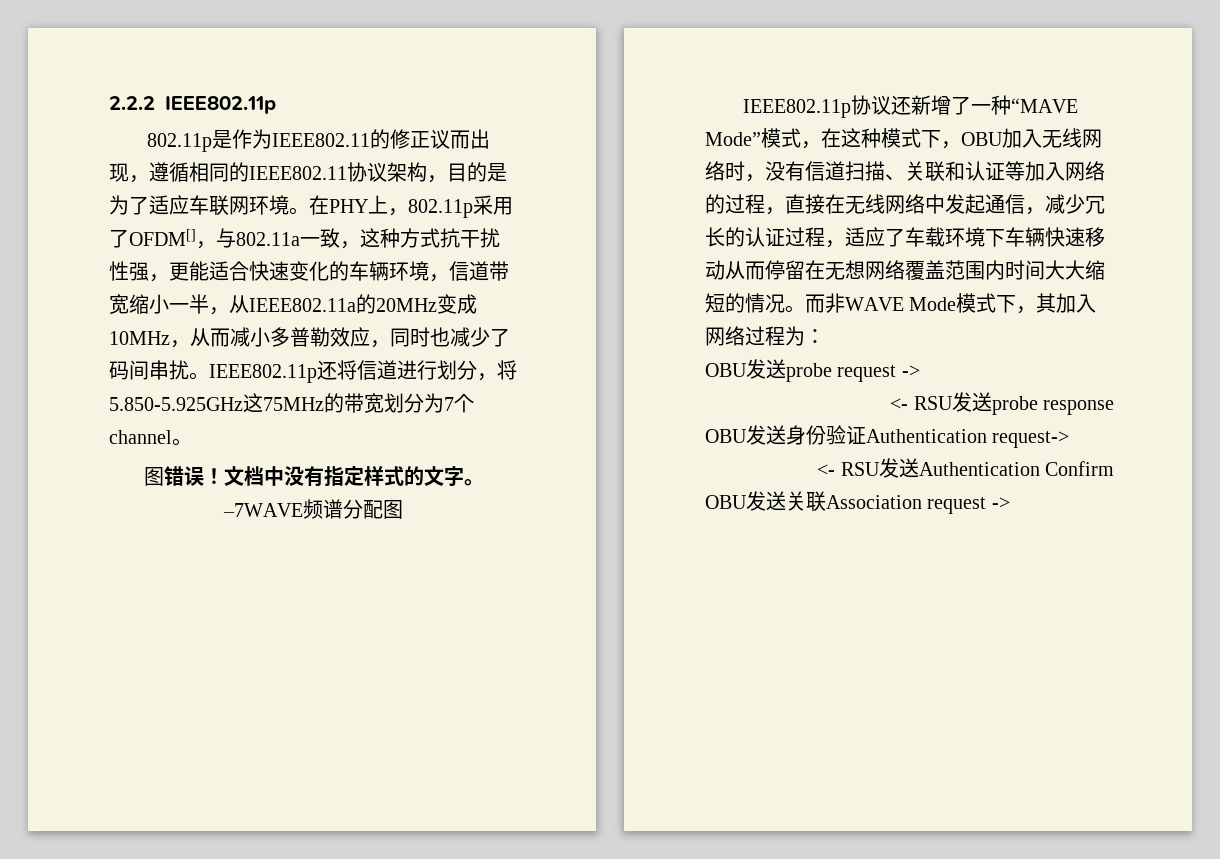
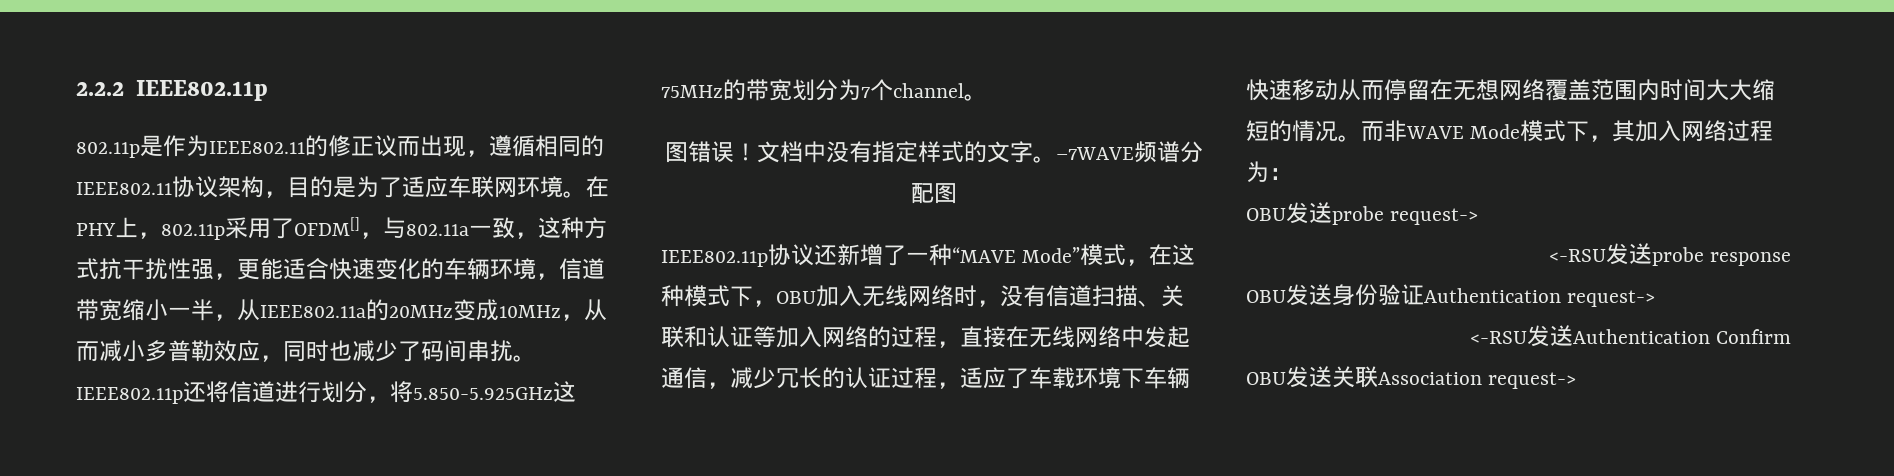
- OBU发送probe request ->
- <- RSU发送probe response
+ OBU发送probe request->
+ <-RSU发送probe response
- <- RSU发送Authentication Confirm
+ <-RSU发送Authentication Confirm
- OBU发送关联Association request ->
+ OBU发送关联Association request->

